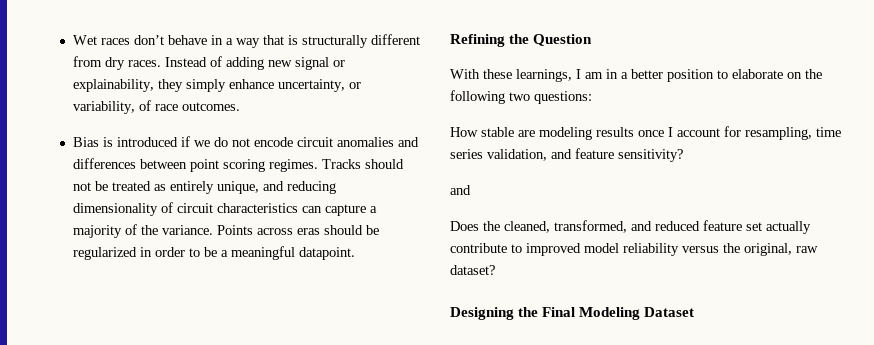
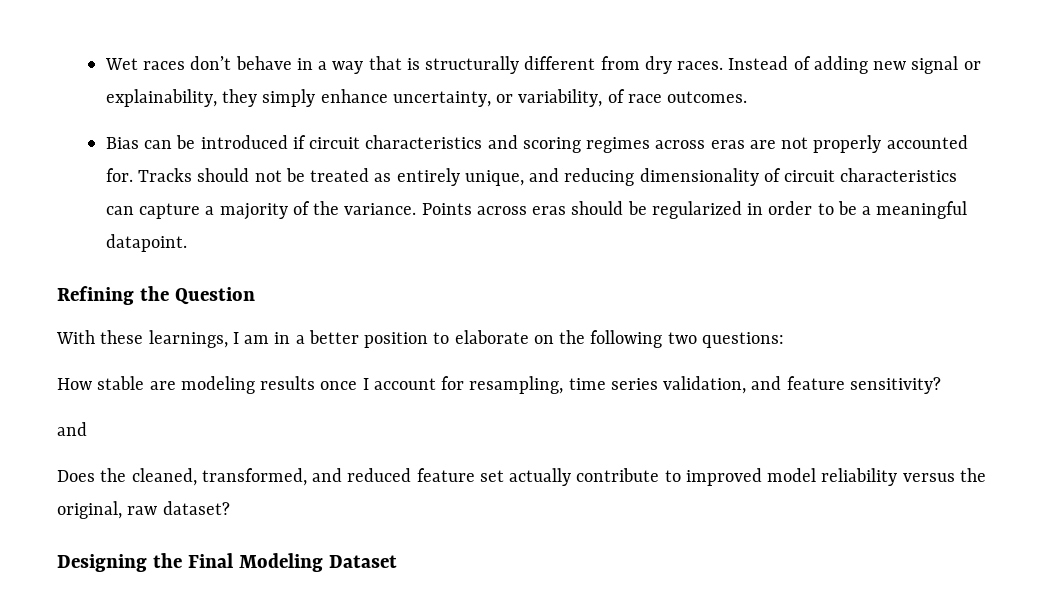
- Bias is introduced if we do not encode circuit anomalies and differences between point scoring regimes.
+ Bias can be introduced if circuit characteristics and scoring regimes across eras are not properly accounted for.

